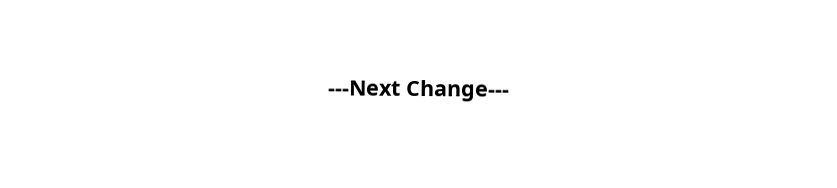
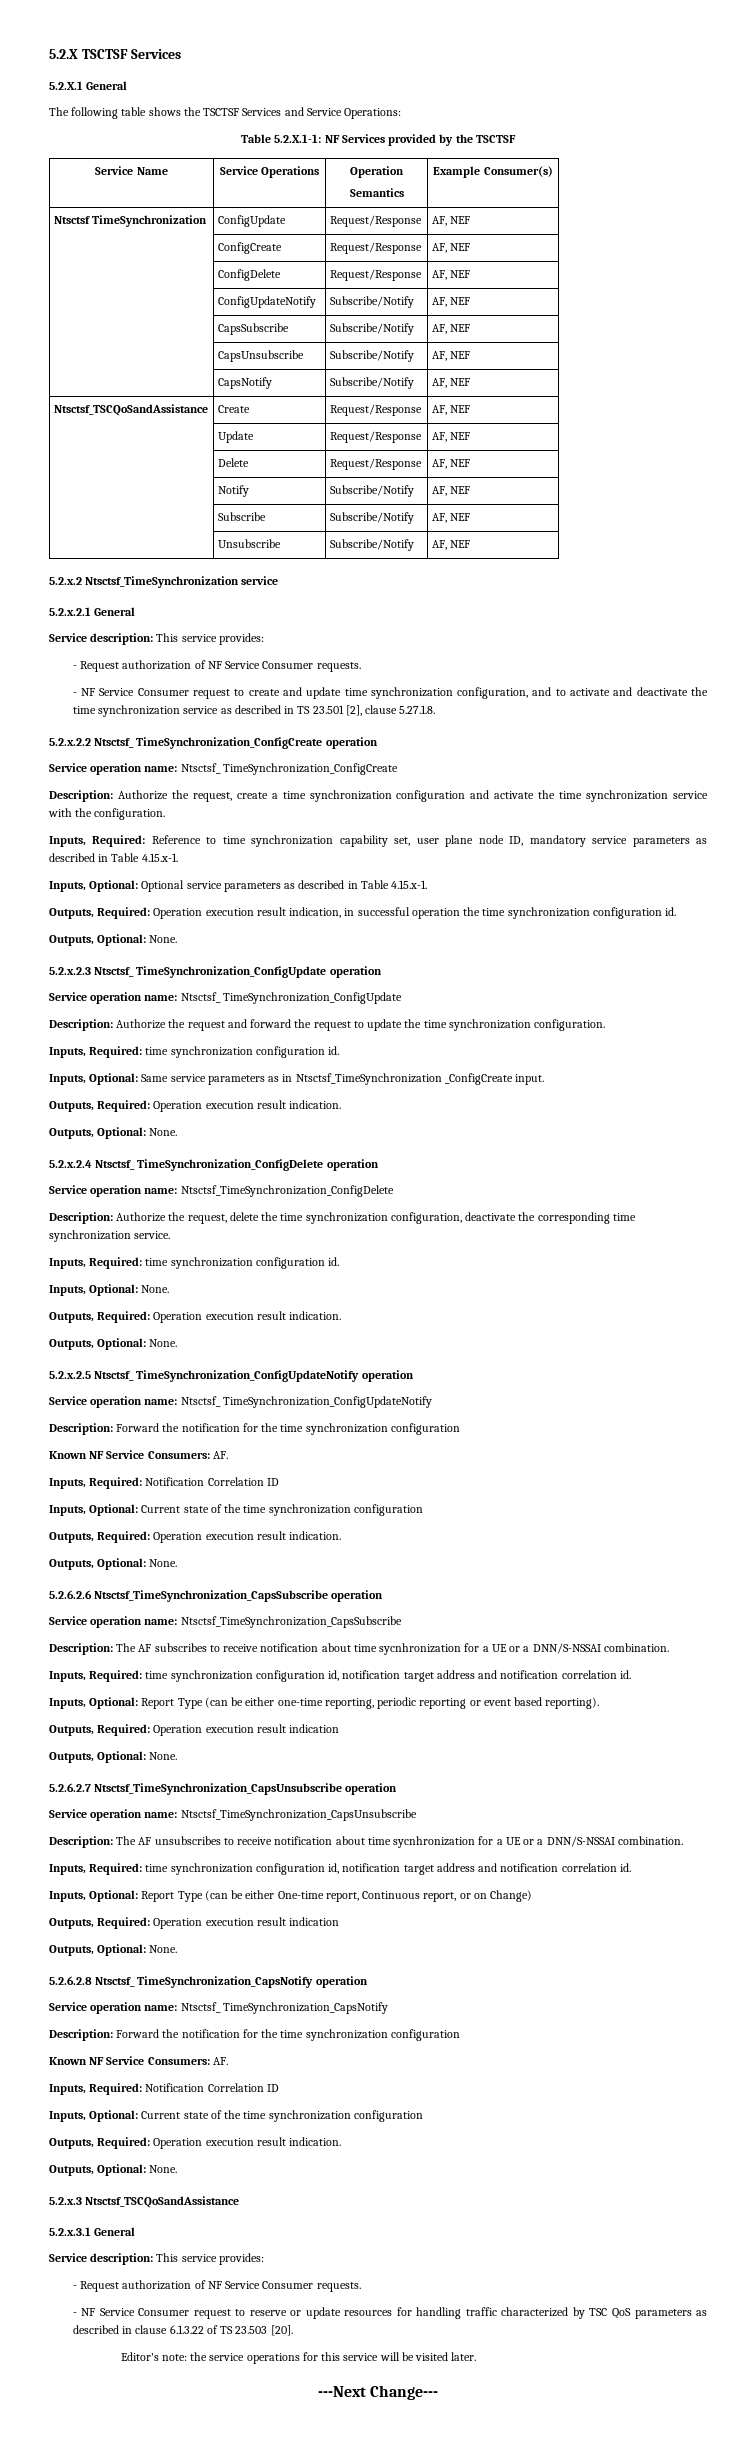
+ 5.2.X TSCTSF Services
+ 5.2.X.1 General
+ The following table shows the TSCTSF Services and Service Operations:
+ Table 5.2.X.1-1: NF Services provided by the TSCTSF
+ Service Name | Service Operations | Operation
+ Semantics | Example Consumer(s)
+ Ntsctsf TimeSynchronization | ConfigUpdate | Request/Response | AF, NEF
+ | ConfigCreate | Request/Response | AF, NEF
+ | ConfigDelete | Request/Response | AF, NEF
+ | ConfigUpdateNotify | Subscribe/Notify | AF, NEF
+ | CapsSubscribe | Subscribe/Notify | AF, NEF
+ | CapsUnsubscribe | Subscribe/Notify | AF, NEF
+ | CapsNotify | Subscribe/Notify | AF, NEF
+ Ntsctsf_TSCQoSandAssistance | Create | Request/Response | AF, NEF
+ | Update | Request/Response | AF, NEF
+ | Delete | Request/Response | AF, NEF
+ | Notify | Subscribe/Notify | AF, NEF
+ | Subscribe | Subscribe/Notify | AF, NEF
+ | Unsubscribe | Subscribe/Notify | AF, NEF
+ 5.2.x.2 Ntsctsf_TimeSynchronization service
+ 5.2.x.2.1 General
+ Service description: This service provides:
+ - Request authorization of NF Service Consumer requests.
+ - NF Service Consumer request to create and update time synchronization configuration, and to activate and deactivate the time synchronization service as described in TS 23.501 [2], clause 5.27.1.8.
+ 5.2.x.2.2 Ntsctsf_ TimeSynchronization_ConfigCreate operation
+ Service operation name: Ntsctsf_ TimeSynchronization_ConfigCreate
+ Description: Authorize the request, create a time synchronization configuration and activate the time synchronization service with the configuration.
+ Inputs, Required: Reference to time synchronization capability set, user plane node ID, mandatory service parameters as described in Table 4.15.x-1.
+ Inputs, Optional: Optional service parameters as described in Table 4.15.x-1.
+ Outputs, Required: Operation execution result indication, in successful operation the time synchronization configuration id.
+ Outputs, Optional: None.
+ 5.2.x.2.3 Ntsctsf_ TimeSynchronization_ConfigUpdate operation
+ Service operation name: Ntsctsf_ TimeSynchronization_ConfigUpdate
+ Description: Authorize the request and forward the request to update the time synchronization configuration.
+ Inputs, Required: time synchronization configuration id.
+ Inputs, Optional: Same service parameters as in Ntsctsf_TimeSynchronization _ConfigCreate input.
+ Outputs, Required: Operation execution result indication.
+ Outputs, Optional: None.
+ 5.2.x.2.4 Ntsctsf_ TimeSynchronization_ConfigDelete operation
+ Service operation name: Ntsctsf_TimeSynchronization_ConfigDelete
+ Description: Authorize the request, delete the time synchronization configuration, deactivate the corresponding time synchronization service.
+ Inputs, Required: time synchronization configuration id.
+ Inputs, Optional: None.
+ Outputs, Required: Operation execution result indication.
+ Outputs, Optional: None.
+ 5.2.x.2.5 Ntsctsf_ TimeSynchronization_ConfigUpdateNotify operation
+ Service operation name: Ntsctsf_ TimeSynchronization_ConfigUpdateNotify
+ Description: Forward the notification for the time synchronization configuration
+ Known NF Service Consumers: AF.
+ Inputs, Required: Notification Correlation ID
+ Inputs, Optional: Current state of the time synchronization configuration
+ Outputs, Required: Operation execution result indication.
+ Outputs, Optional: None.
+ 5.2.6.2.6 Ntsctsf_TimeSynchronization_CapsSubscribe operation
+ Service operation name: Ntsctsf_TimeSynchronization_CapsSubscribe
+ Description: The AF subscribes to receive notification about time sycnhronization for a UE or a DNN/S-NSSAI combination.
+ Inputs, Required: time synchronization configuration id, notification target address and notification correlation id.
+ Inputs, Optional: Report Type (can be either one-time reporting, periodic reporting or event based reporting).
+ Outputs, Required: Operation execution result indication
+ Outputs, Optional: None.
+ 5.2.6.2.7 Ntsctsf_TimeSynchronization_CapsUnsubscribe operation
+ Service operation name: Ntsctsf_TimeSynchronization_CapsUnsubscribe
+ Description: The AF unsubscribes to receive notification about time sycnhronization for a UE or a DNN/S-NSSAI combination.
+ Inputs, Required: time synchronization configuration id, notification target address and notification correlation id.
+ Inputs, Optional: Report Type (can be either One-time report, Continuous report, or on Change)
+ Outputs, Required: Operation execution result indication
+ Outputs, Optional: None.
+ 5.2.6.2.8 Ntsctsf_ TimeSynchronization_CapsNotify operation
+ Service operation name: Ntsctsf_ TimeSynchronization_CapsNotify
+ Description: Forward the notification for the time synchronization configuration
+ Known NF Service Consumers: AF.
+ Inputs, Required: Notification Correlation ID
+ Inputs, Optional: Current state of the time synchronization configuration
+ Outputs, Required: Operation execution result indication.
+ Outputs, Optional: None.
+ 5.2.x.3 Ntsctsf_TSCQoSandAssistance
+ 5.2.x.3.1 General
+ Service description: This service provides:
+ - Request authorization of NF Service Consumer requests.
+ - NF Service Consumer request to reserve or update resources for handling traffic characterized by TSC QoS parameters as described in clause 6.1.3.22 of TS 23.503 [20].
+ Editor's note: the service operations for this service will be visited later.

